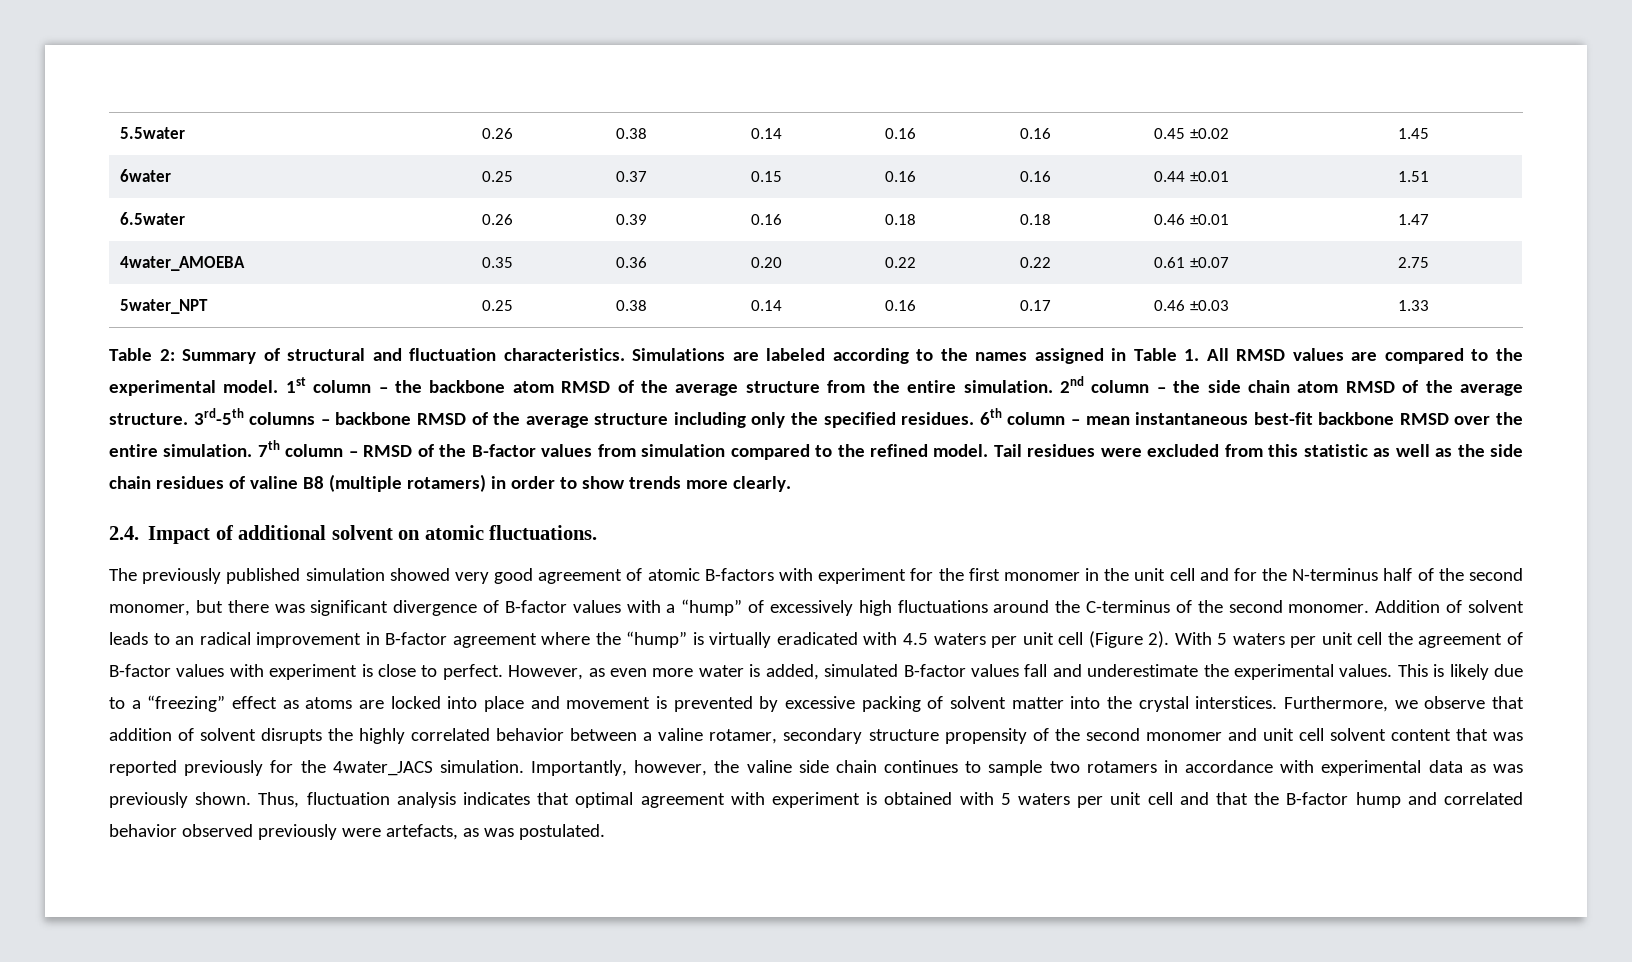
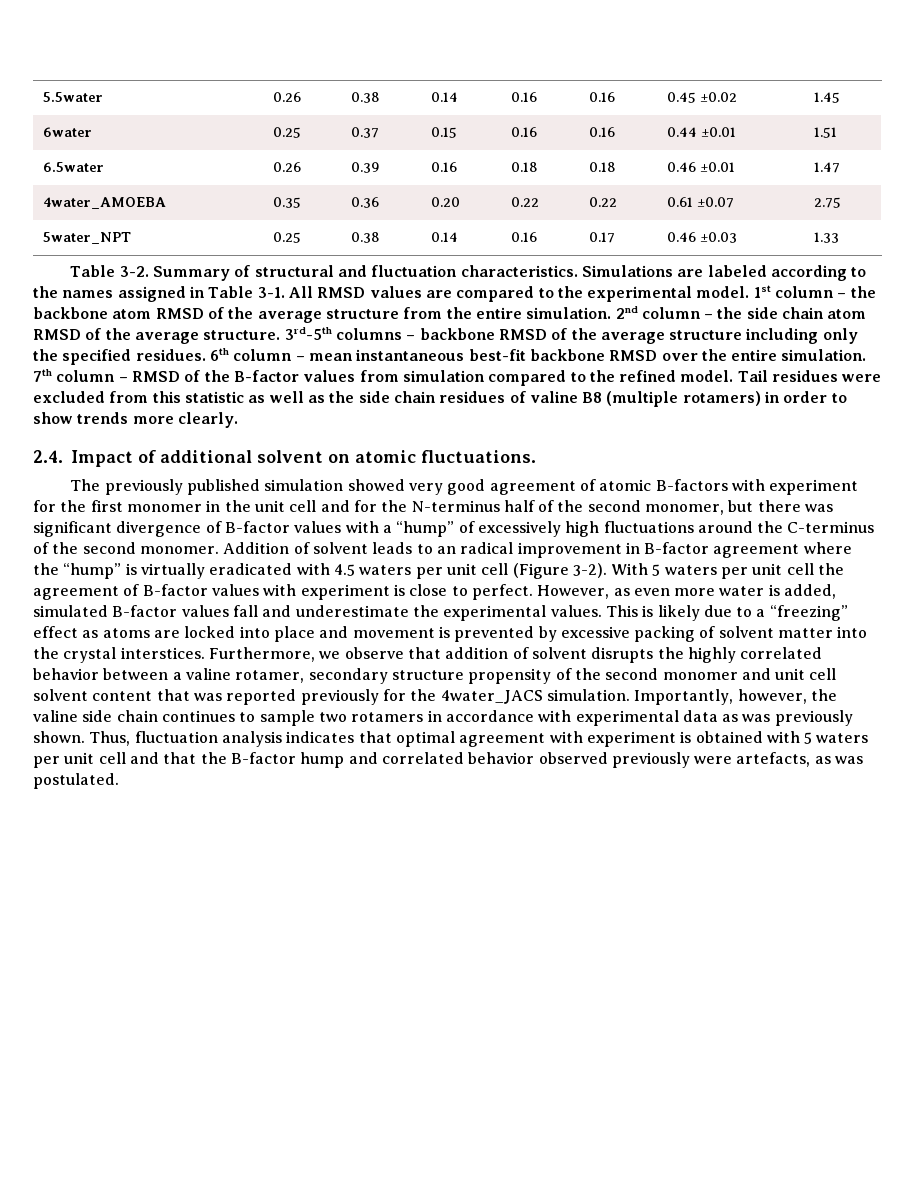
- Table 2: Summary of structural and fluctuation characteristics.
+ Table 3-2. Summary of structural and fluctuation characteristics.
- Simulations are labeled according to the names assigned in Table 1. All RMSD values are compared to the experimental model.
+ Simulations are labeled according to the names assigned in Table 3-1. All RMSD values are compared to the experimental model.
- Addition of solvent leads to an radical improvement in B-factor agreement where the “hump” is virtually eradicated with 4.5 waters per unit cell (Figure 2).
+ Addition of solvent leads to an radical improvement in B-factor agreement where the “hump” is virtually eradicated with 4.5 waters per unit cell (Figure 3-2).

